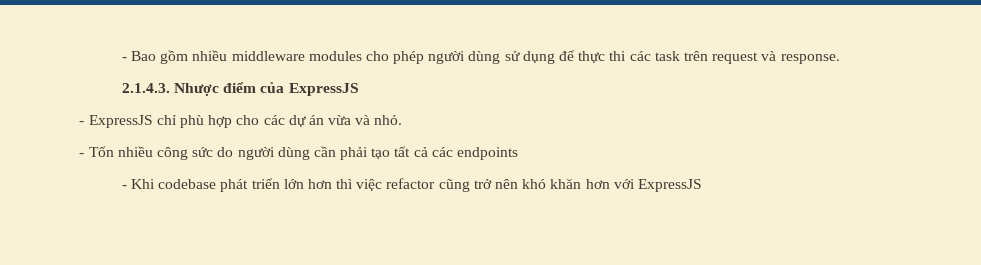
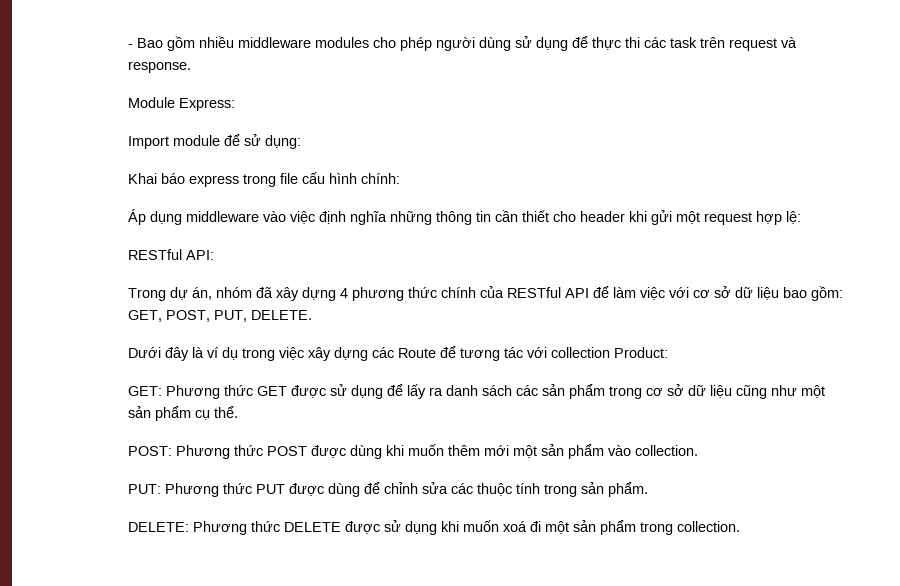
- 2.1.4.3. Nhược điểm của ExpressJS
- - ExpressJS chỉ phù hợp cho các dự án vừa và nhỏ.
- - Tốn nhiều công sức do người dùng cần phải tạo tất cả các endpoints
- - Khi codebase phát triển lớn hơn thì việc refactor cũng trở nên khó khăn hơn với ExpressJS
+ Module Express:
+ Import module để sử dụng:
+ Khai báo express trong file cấu hình chính:
+ Áp dụng middleware vào việc định nghĩa những thông tin cần thiết cho header khi gửi một request hợp lệ:
+ RESTful API:
+ Trong dự án, nhóm đã xây dựng 4 phương thức chính của RESTful API để làm việc với cơ sở dữ liệu bao gồm: GET, POST, PUT, DELETE.
+ Dưới đây là ví dụ trong việc xây dựng các Route để tương tác với collection Product:
+ GET: Phương thức GET được sử dụng để lấy ra danh sách các sản phẩm trong cơ sở dữ liệu cũng như một sản phẩm cụ thể.
+ POST: Phương thức POST được dùng khi muốn thêm mới một sản phẩm vào collection.
+ PUT: Phương thức PUT được dùng để chỉnh sửa các thuộc tính trong sản phẩm.
+ DELETE: Phương thức DELETE được sử dụng khi muốn xoá đi một sản phẩm trong collection.

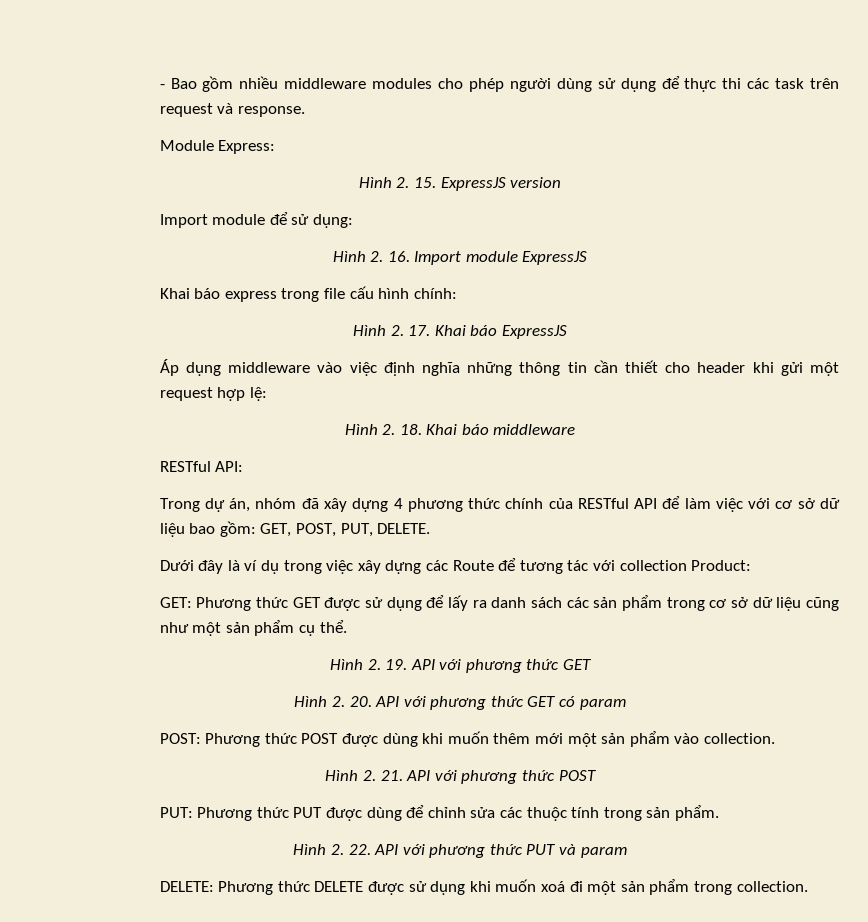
+ Hình 2. 15. ExpressJS version
+ Hình 2. 16. Import module ExpressJS
+ Hình 2. 17. Khai báo ExpressJS
+ Hình 2. 18. Khai báo middleware
+ Hình 2. 19. API với phương thức GET
+ Hình 2. 20. API với phương thức GET có param
+ Hình 2. 21. API với phương thức POST
+ Hình 2. 22. API với phương thức PUT và param

